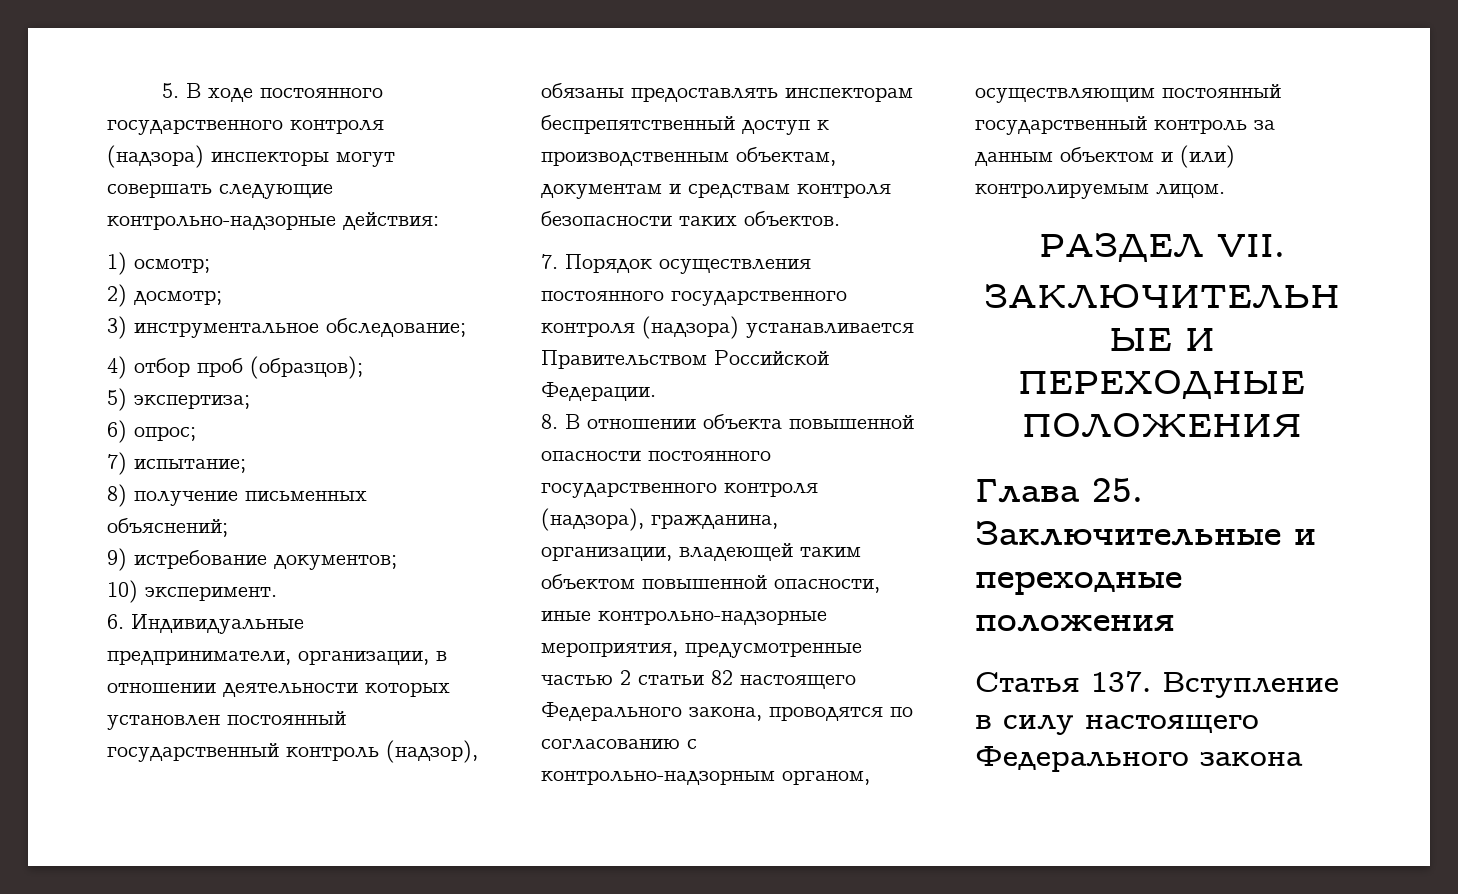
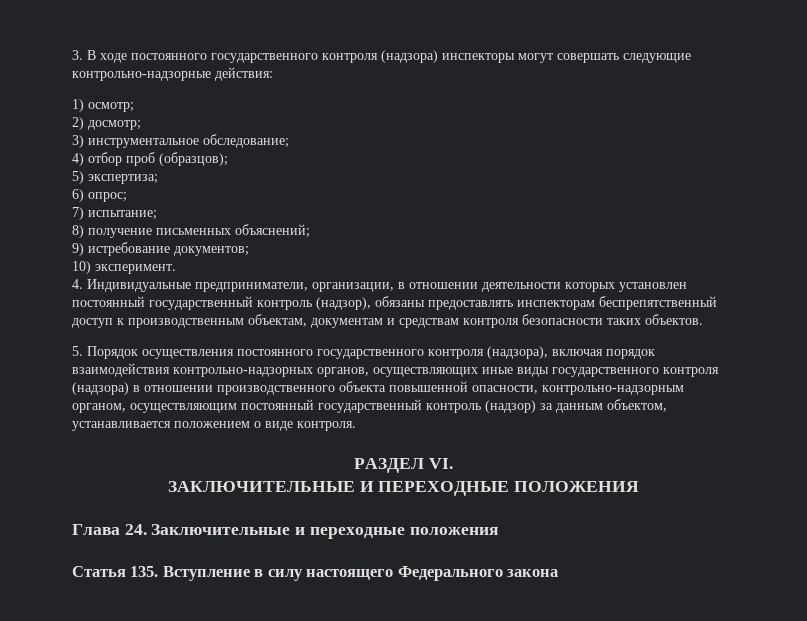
- 5. В ходе постоянного государственного контроля (надзора) инспекторы могут совершать следующие контрольно-надзорные действия:
+ 3. В ходе постоянного государственного контроля (надзора) инспекторы могут совершать следующие контрольно-надзорные действия:
- 6. Индивидуальные предприниматели, организации, в отношении деятельности которых установлен постоянный государственный контроль (надзор), обязаны предоставлять инспекторам беспрепятственный доступ к производственным объектам, документам и средствам контроля безопасности таких объектов.
+ 4. Индивидуальные предприниматели, организации, в отношении деятельности которых установлен постоянный государственный контроль (надзор), обязаны предоставлять инспекторам беспрепятственный доступ к производственным объектам, документам и средствам контроля безопасности таких объектов.
- 7. Порядок осуществления постоянного государственного контроля (надзора) устанавливается Правительством Российской Федерации.
- 8. В отношении объекта повышенной опасности постоянного государственного контроля (надзора), гражданина, организации, владеющей таким объектом повышенной опасности, иные контрольно-надзорные мероприятия, предусмотренные частью 2 статьи 82 настоящего Федерального закона, проводятся по согласованию с контрольно-надзорным органом, осуществляющим постоянный государственный контроль за данным объектом и (или) контролируемым лицом.
+ 5. Порядок осуществления постоянного государственного контроля (надзора), включая порядок взаимодействия контрольно-надзорных органов, осуществляющих иные виды государственного контроля (надзора) в отношении производственного объекта повышенной опасности, контрольно-надзорным органом, осуществляющим постоянный государственный контроль (надзор) за данным объектом, устанавливается положением о виде контроля.
- РАЗДЕЛ VII.
+ РАЗДЕЛ VI.
- Глава 25. Заключительные и переходные положения
+ Глава 24. Заключительные и переходные положения
- Статья 137. Вступление в силу настоящего Федерального закона
+ Статья 135. Вступление в силу настоящего Федерального закона

